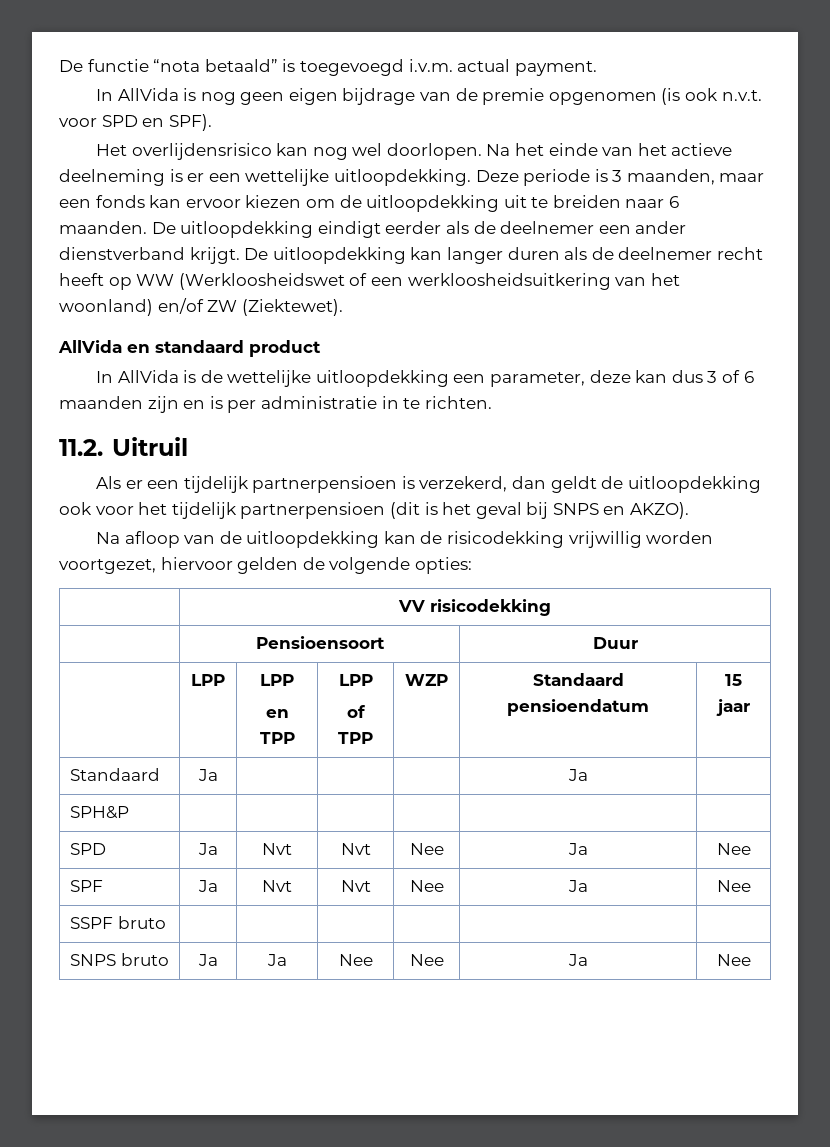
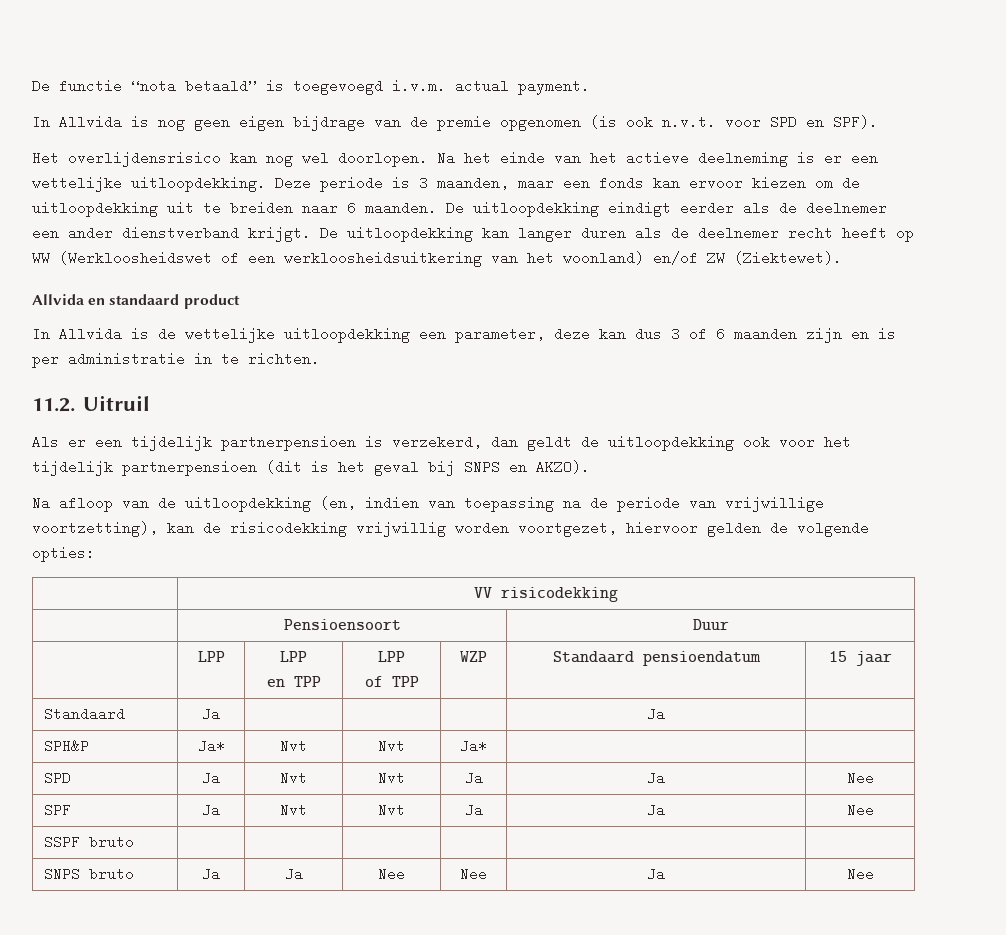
- In AllVida is nog geen eigen bijdrage van de premie opgenomen (is ook n.v.t. voor SPD en SPF).
+ In Allvida is nog geen eigen bijdrage van de premie opgenomen (is ook n.v.t. voor SPD en SPF).
- AllVida en standaard product
+ Allvida en standaard product
- In AllVida is de wettelijke uitloopdekking een parameter, deze kan dus 3 of 6 maanden zijn en is per administratie in te richten.
+ In Allvida is de wettelijke uitloopdekking een parameter, deze kan dus 3 of 6 maanden zijn en is per administratie in te richten.
- Na afloop van de uitloopdekking kan de risicodekking vrijwillig worden voortgezet, hiervoor gelden de volgende opties:
+ Na afloop van de uitloopdekking (en, indien van toepassing na de periode van vrijwillige voortzetting), kan de risicodekking vrijwillig worden voortgezet, hiervoor gelden de volgende opties:
- SPH&P | | | | | |
+ SPH&P | Ja* | Nvt | Nvt | Ja* | |
- SPD | Ja | Nvt | Nvt | Nee | Ja | Nee
+ SPD | Ja | Nvt | Nvt | Ja | Ja | Nee
- SPF | Ja | Nvt | Nvt | Nee | Ja | Nee
+ SPF | Ja | Nvt | Nvt | Ja | Ja | Nee

